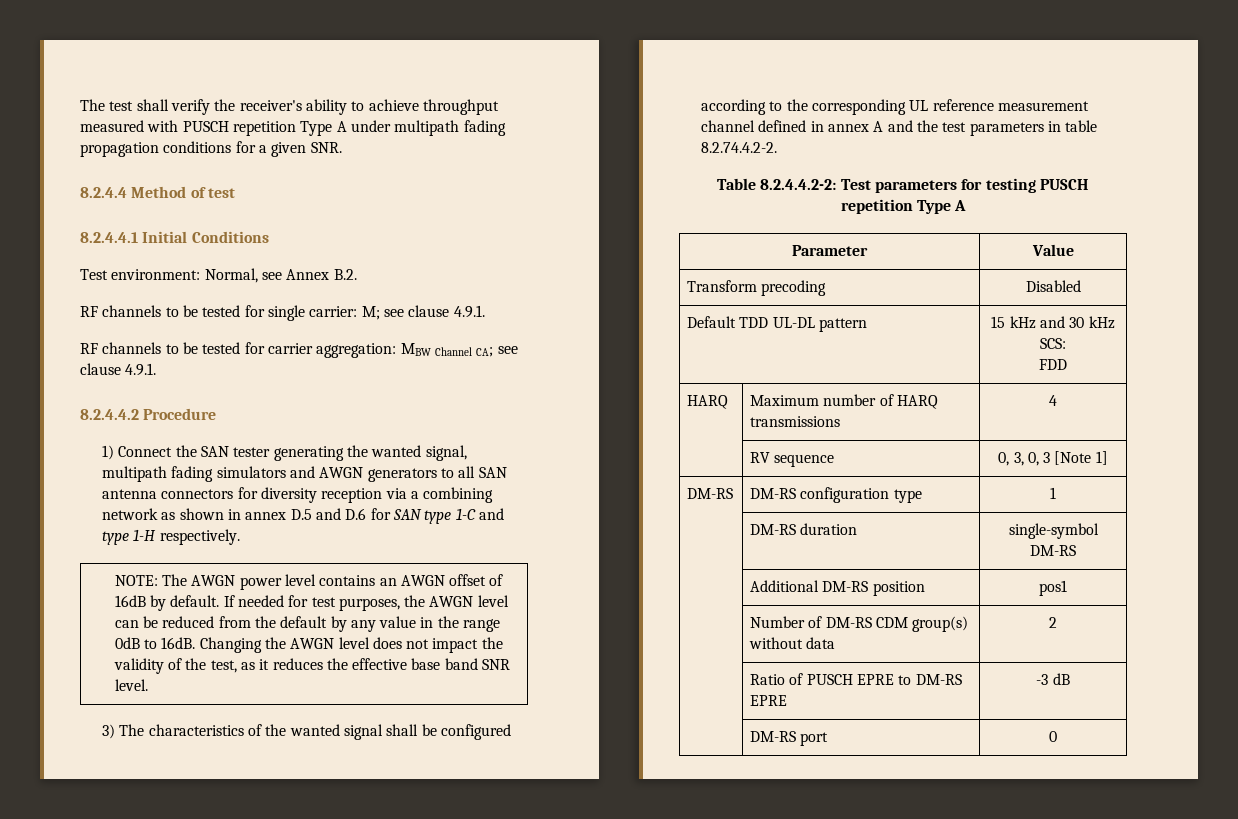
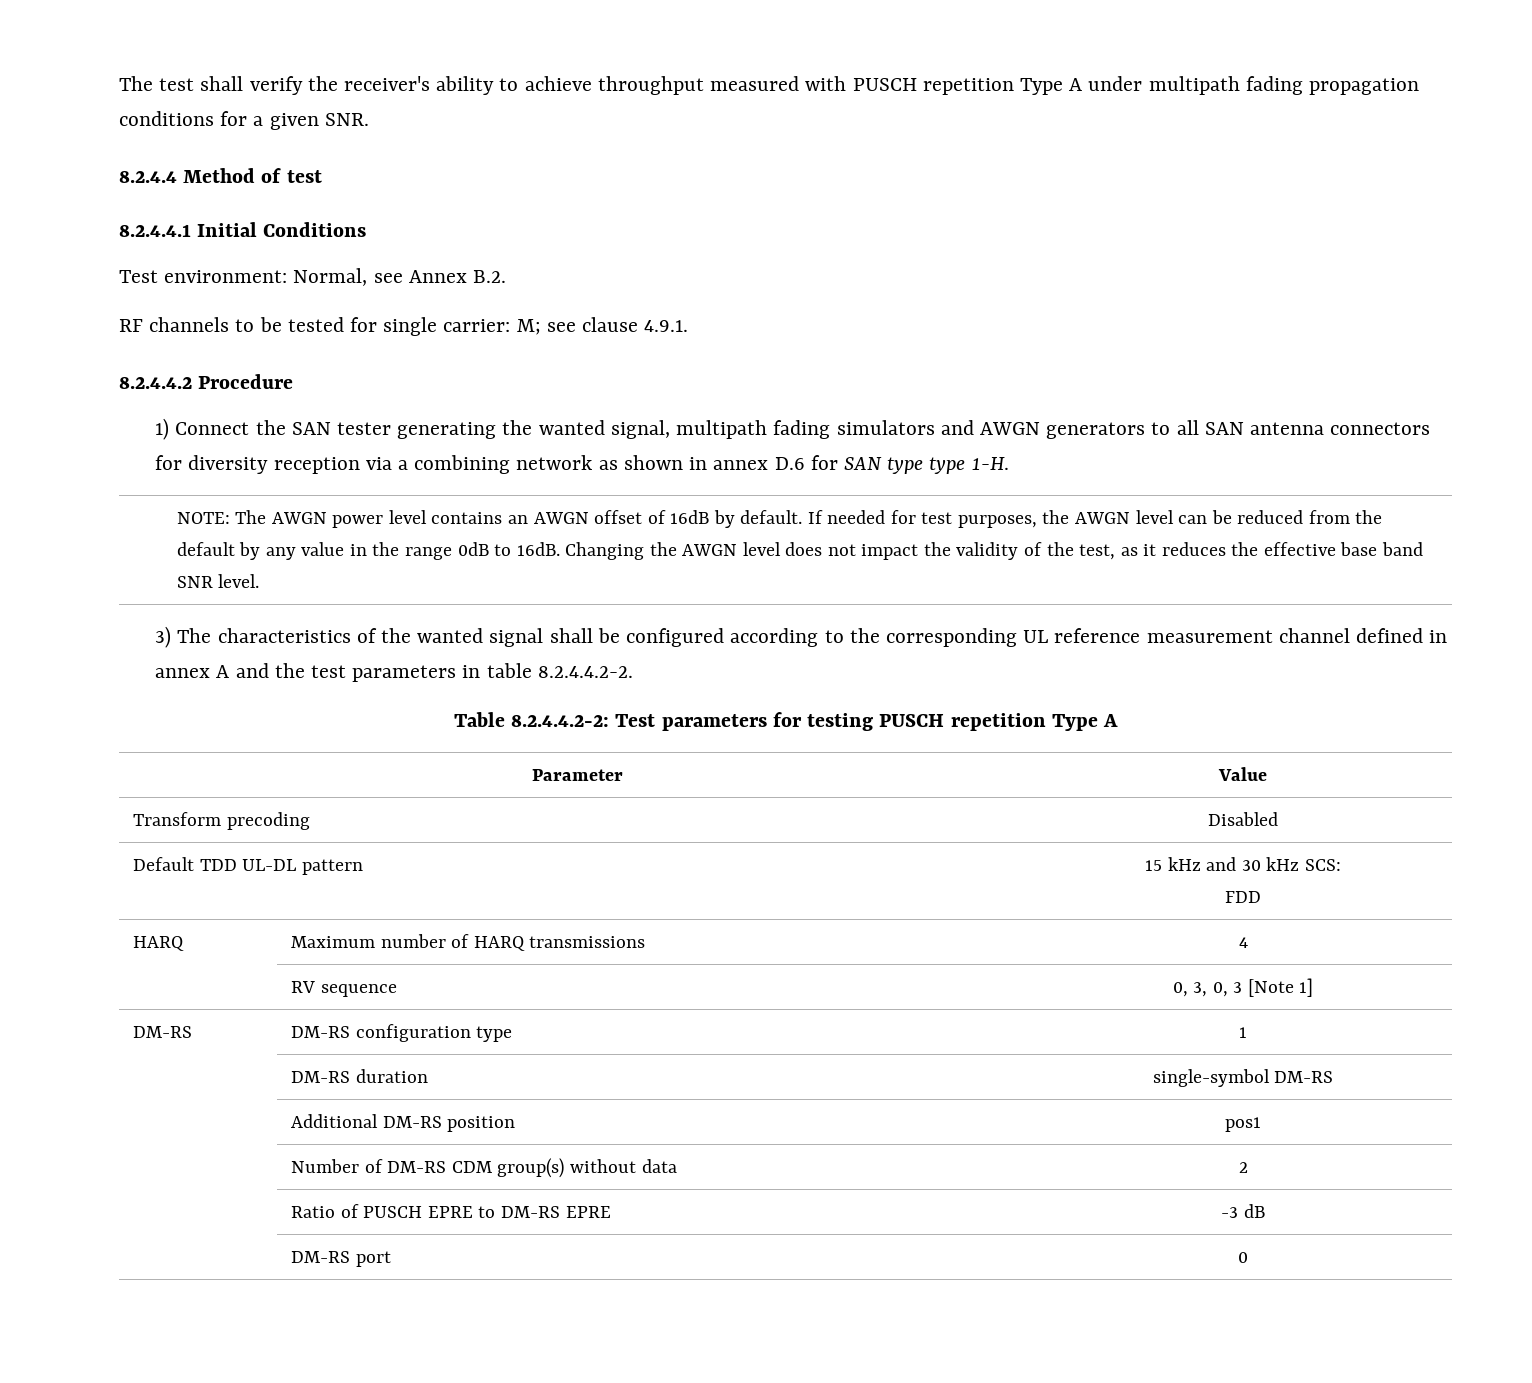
- RF channels to be tested for carrier aggregation: MBW Channel CA; see clause 4.9.1.
- 1) Connect the SAN tester generating the wanted signal, multipath fading simulators and AWGN generators to all SAN antenna connectors for diversity reception via a combining network as shown in annex D.5 and D.6 for SAN type 1-C and type 1-H respectively.
+ 1) Connect the SAN tester generating the wanted signal, multipath fading simulators and AWGN generators to all SAN antenna connectors for diversity reception via a combining network as shown in annex D.6 for SAN type type 1-H.
- 3) The characteristics of the wanted signal shall be configured according to the corresponding UL reference measurement channel defined in annex A and the test parameters in table 8.2.74.4.2-2.
+ 3) The characteristics of the wanted signal shall be configured according to the corresponding UL reference measurement channel defined in annex A and the test parameters in table 8.2.4.4.2-2.

